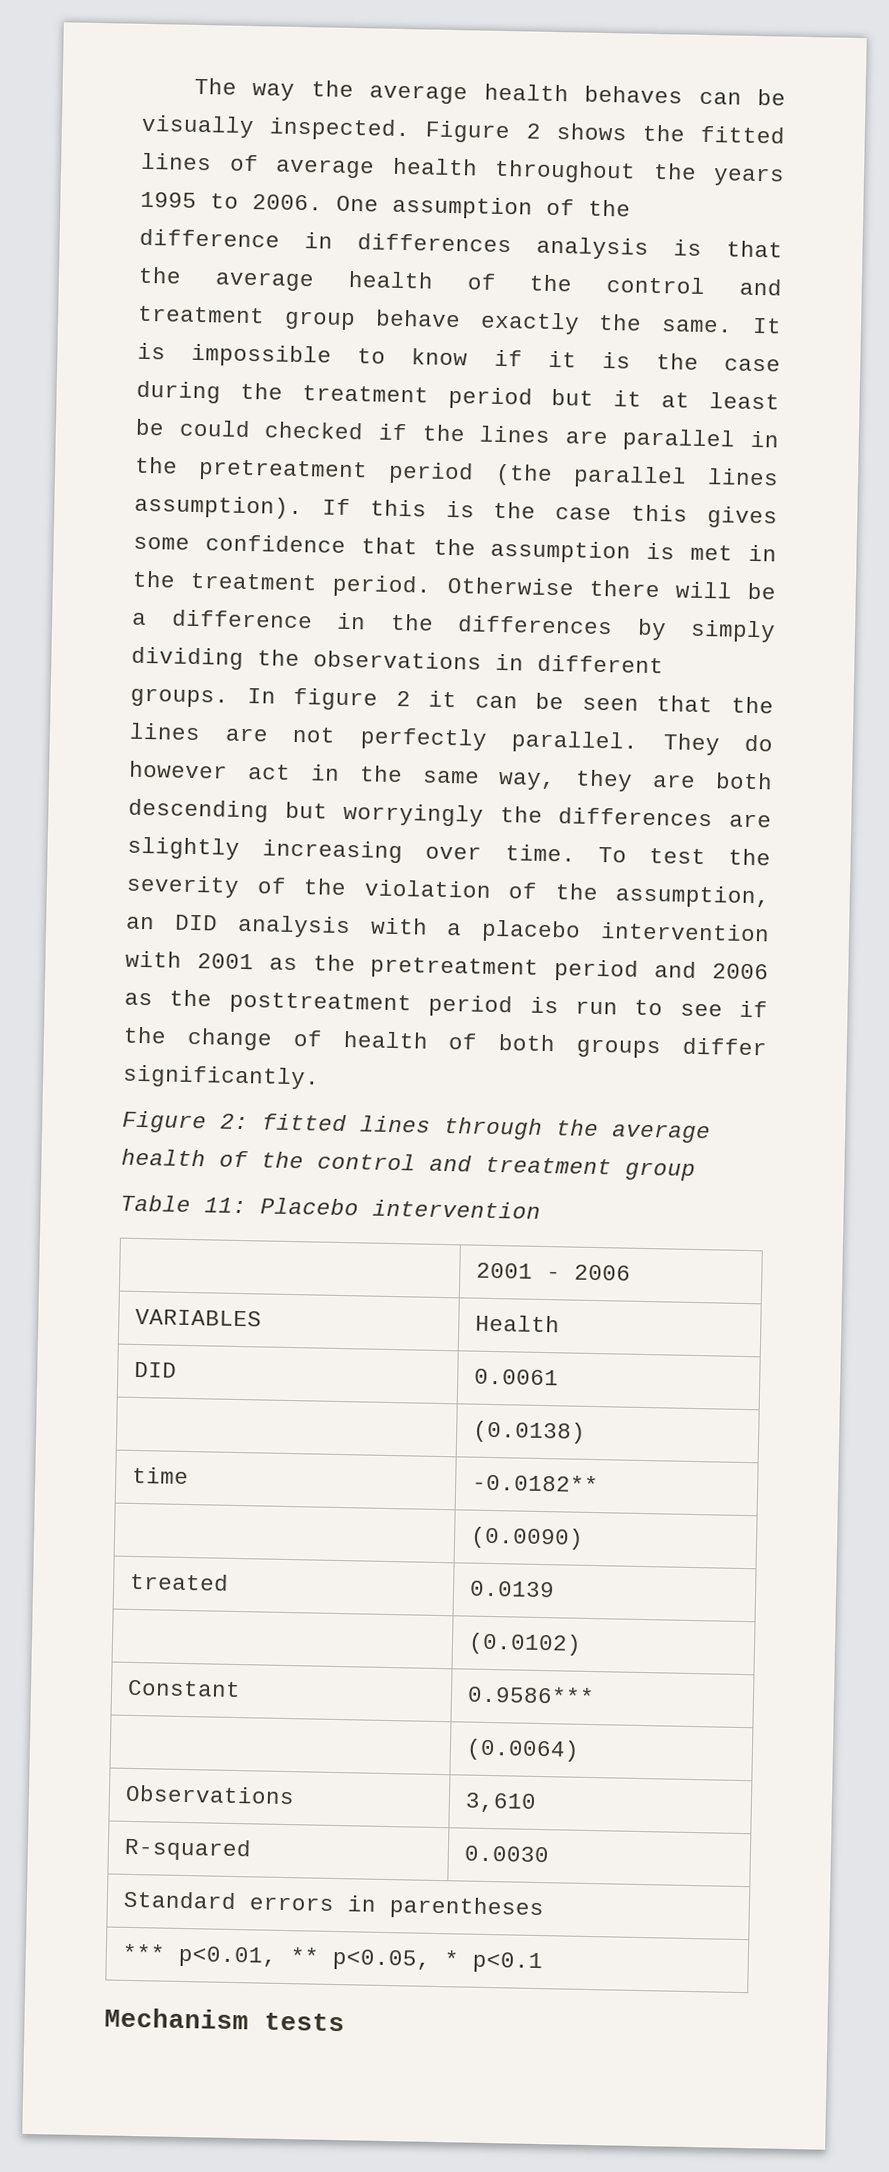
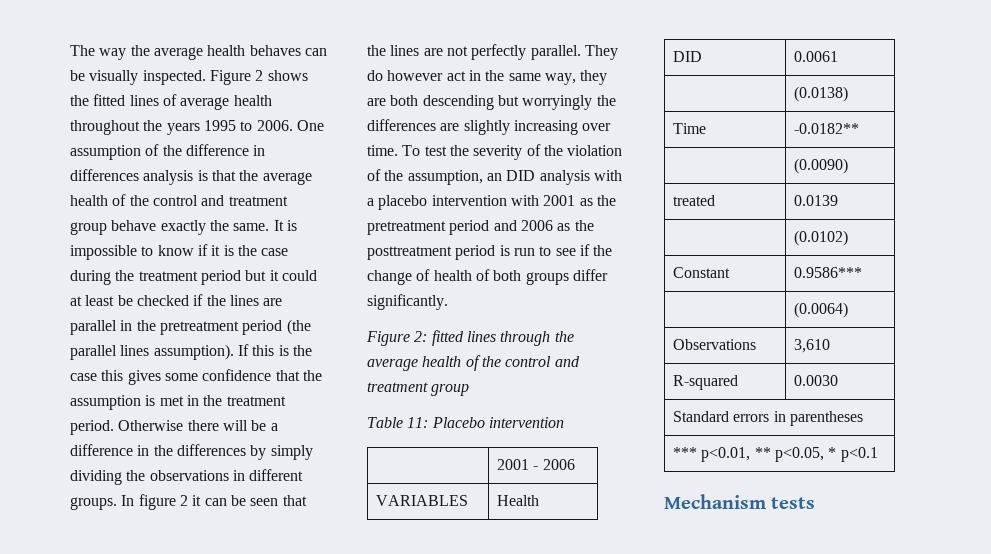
- It is impossible to know if it is the case during the treatment period but it at least be could checked if the lines are parallel in the pretreatment period (the parallel lines assumption).
+ It is impossible to know if it is the case during the treatment period but it could at least be checked if the lines are parallel in the pretreatment period (the parallel lines assumption).
- time | -0.0182**
+ Time | -0.0182**

